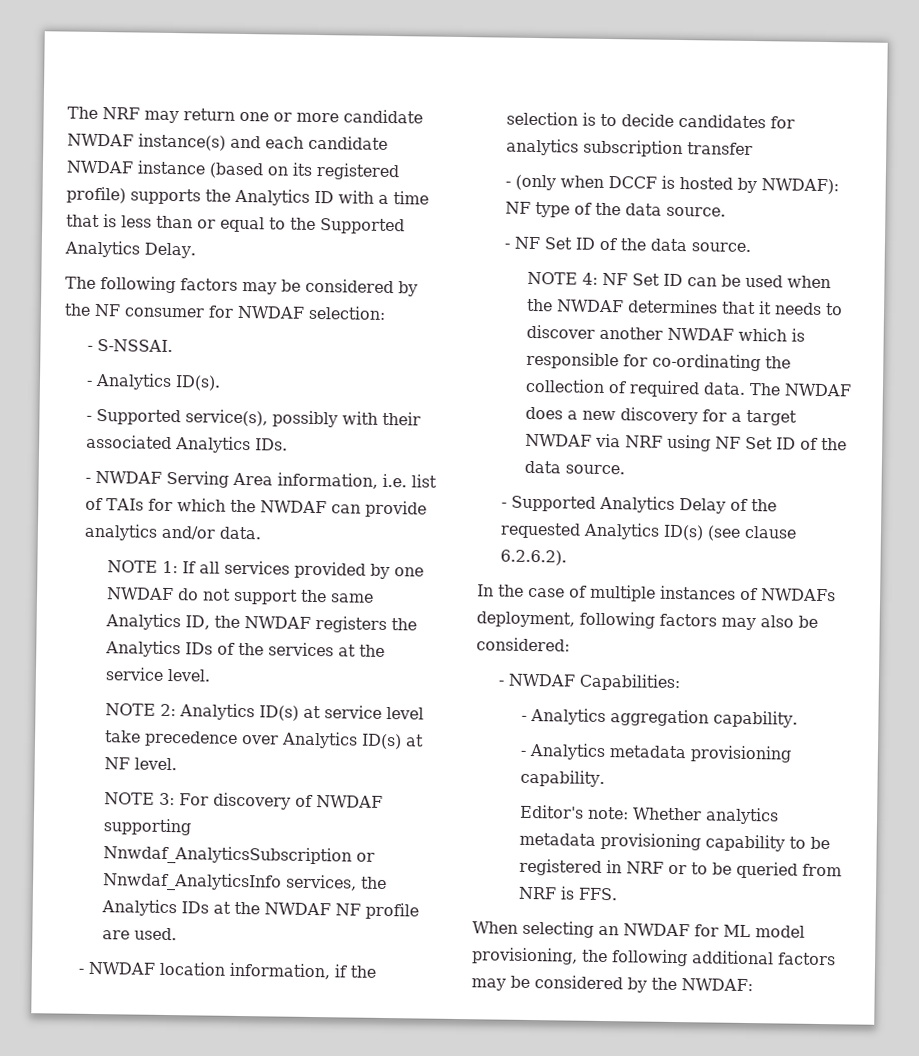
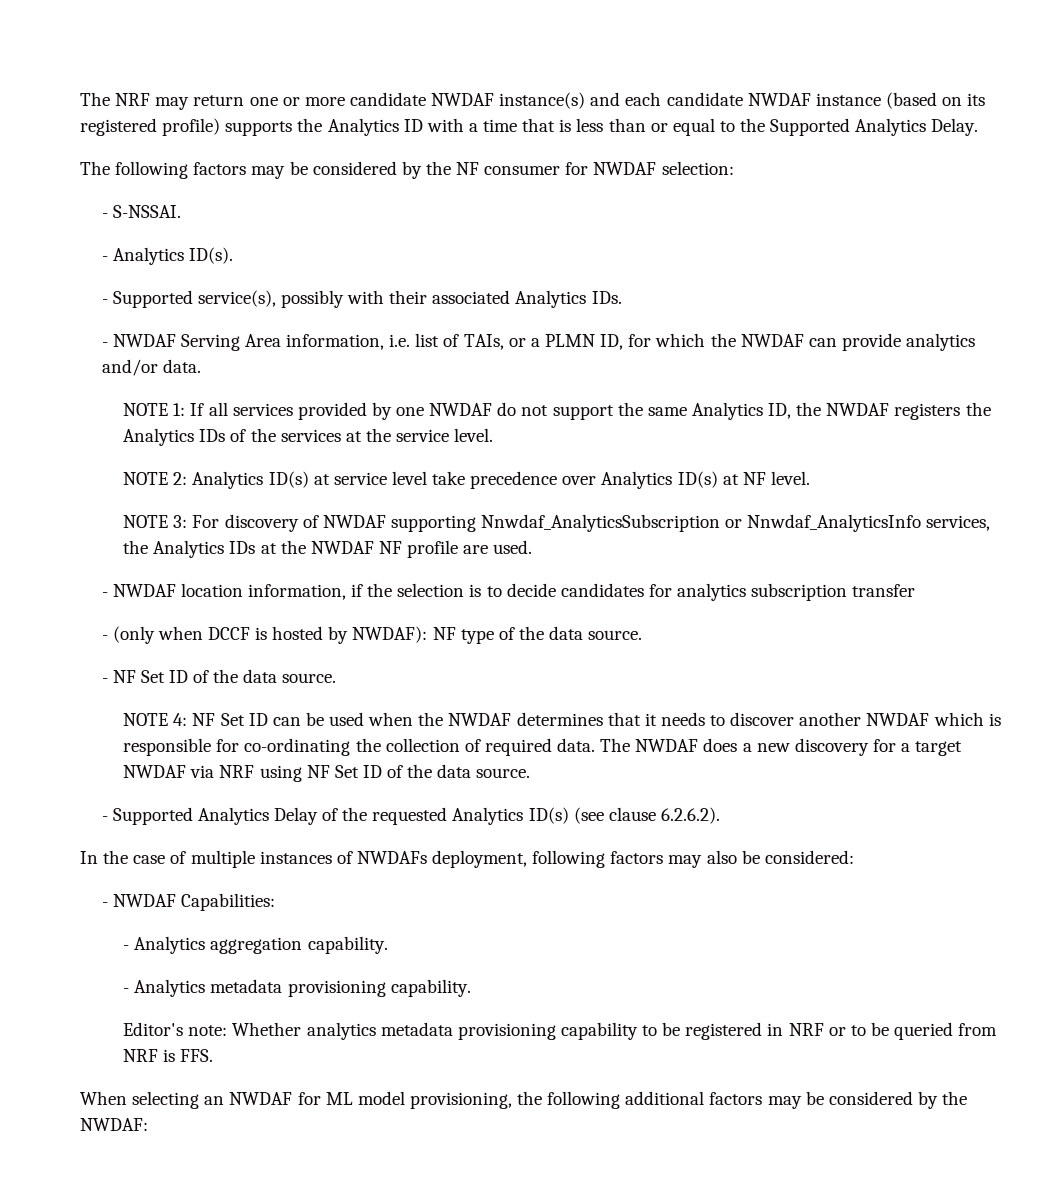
- - NWDAF Serving Area information, i.e. list of TAIs for which the NWDAF can provide analytics and/or data.
+ - NWDAF Serving Area information, i.e. list of TAIs, or a PLMN ID, for which the NWDAF can provide analytics and/or data.

